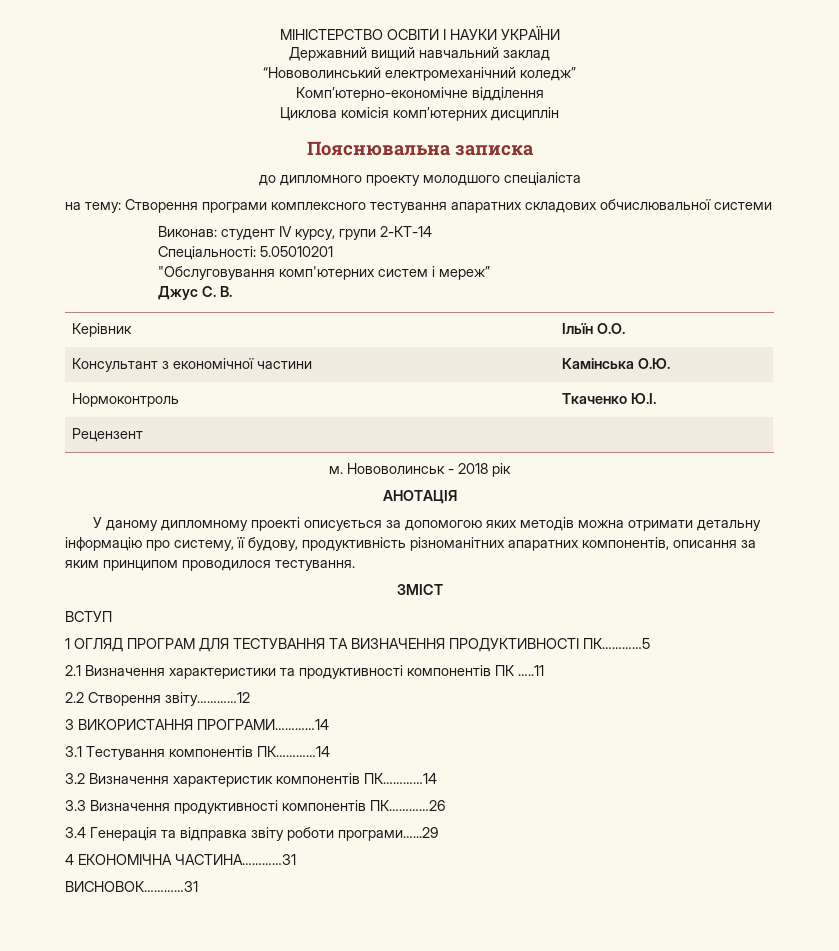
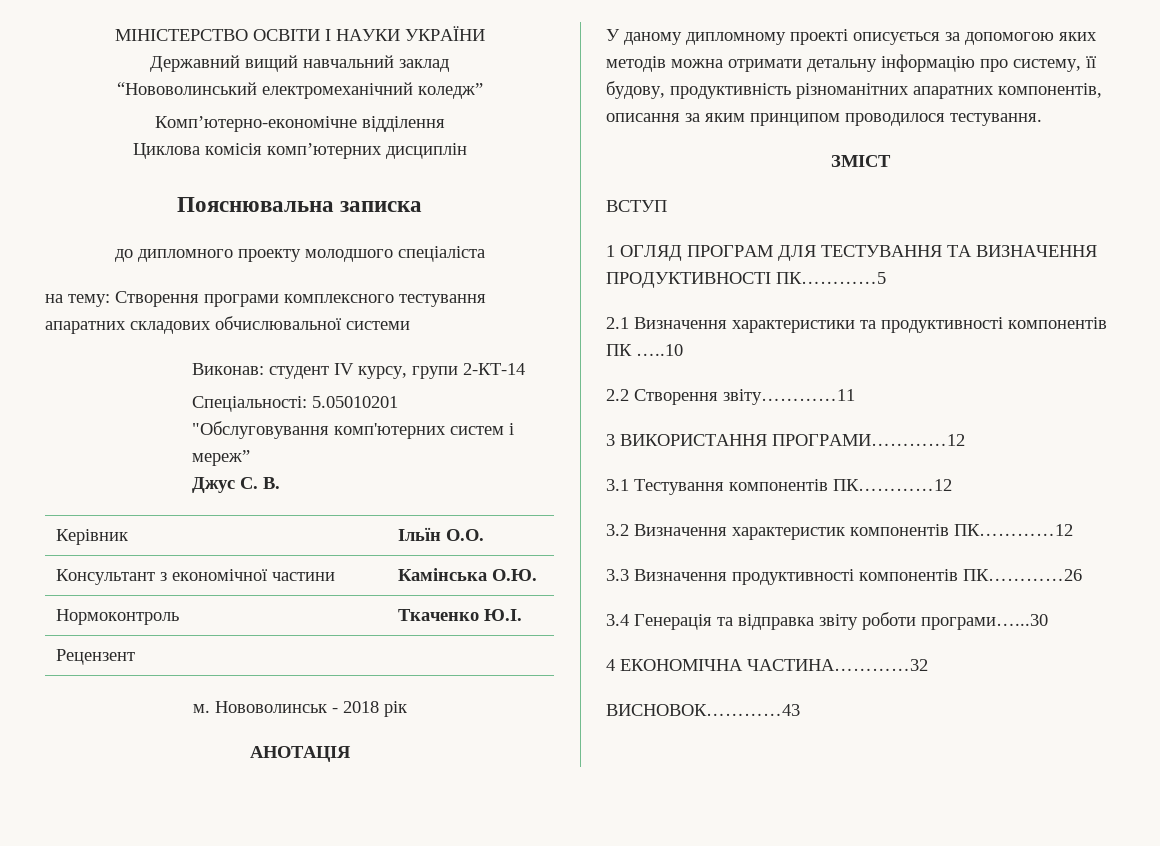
- 2.1 Визначення характеристики та продуктивності компонентів ПК …..11
+ 2.1 Визначення характеристики та продуктивності компонентів ПК …..10
- 2.2 Створення звіту…………12
+ 2.2 Створення звіту…………11
- 3 ВИКОРИСТАННЯ ПРОГРАМИ…………14
+ 3 ВИКОРИСТАННЯ ПРОГРАМИ…………12
- 3.1 Тестування компонентів ПК…………14
+ 3.1 Тестування компонентів ПК…………12
- 3.2 Визначення характеристик компонентів ПК…………14
+ 3.2 Визначення характеристик компонентів ПК…………12
- 3.4 Генерація та відправка звіту роботи програми…...29
+ 3.4 Генерація та відправка звіту роботи програми…...30
- 4 ЕКОНОМІЧНА ЧАСТИНА…………31
- ВИСНОВОК…………31
+ 4 ЕКОНОМІЧНА ЧАСТИНА…………32
+ ВИСНОВОК…………43

